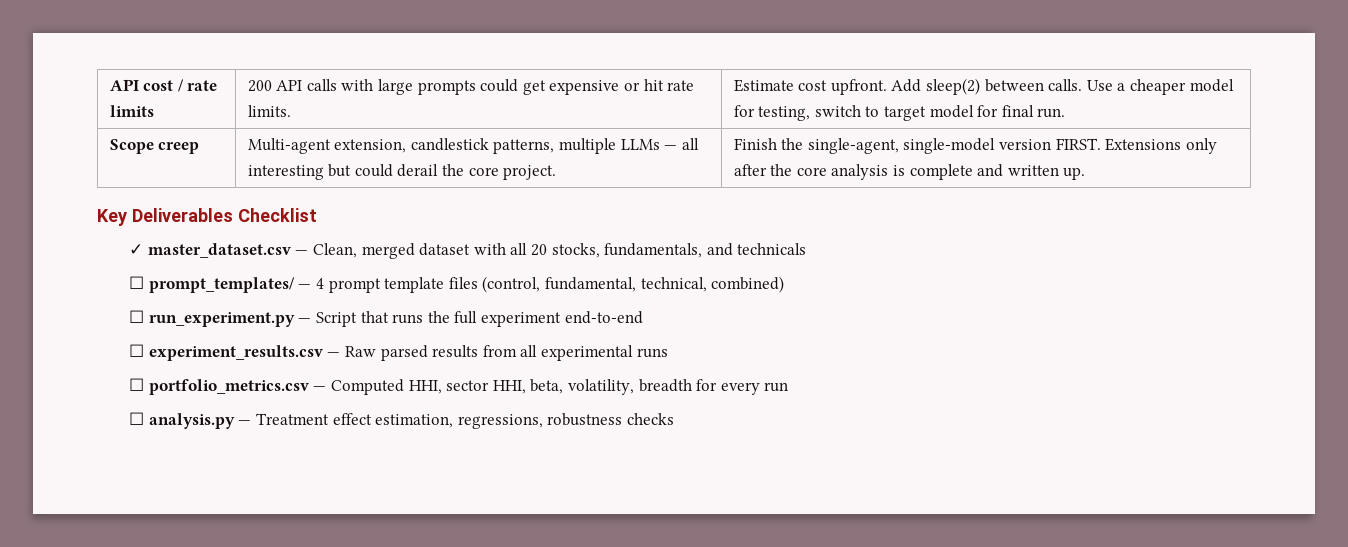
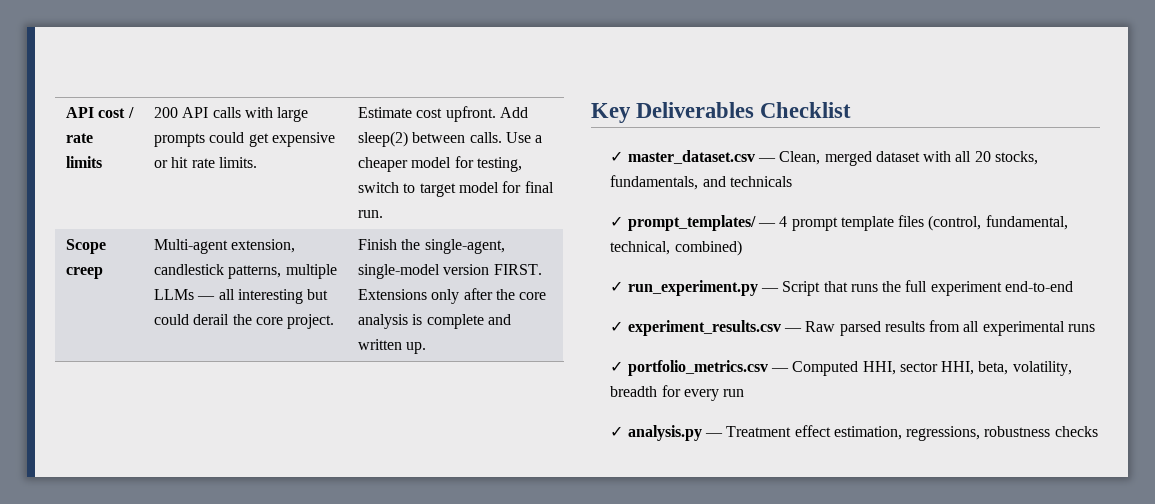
- ☐ prompt_templates/ — 4 prompt template files (control, fundamental, technical, combined)
+ ✓ prompt_templates/ — 4 prompt template files (control, fundamental, technical, combined)
- ☐ run_experiment.py — Script that runs the full experiment end-to-end
+ ✓ run_experiment.py — Script that runs the full experiment end-to-end
- ☐ experiment_results.csv — Raw parsed results from all experimental runs
+ ✓ experiment_results.csv — Raw parsed results from all experimental runs
- ☐ portfolio_metrics.csv — Computed HHI, sector HHI, beta, volatility, breadth for every run
+ ✓ portfolio_metrics.csv — Computed HHI, sector HHI, beta, volatility, breadth for every run
- ☐ analysis.py — Treatment effect estimation, regressions, robustness checks
+ ✓ analysis.py — Treatment effect estimation, regressions, robustness checks

